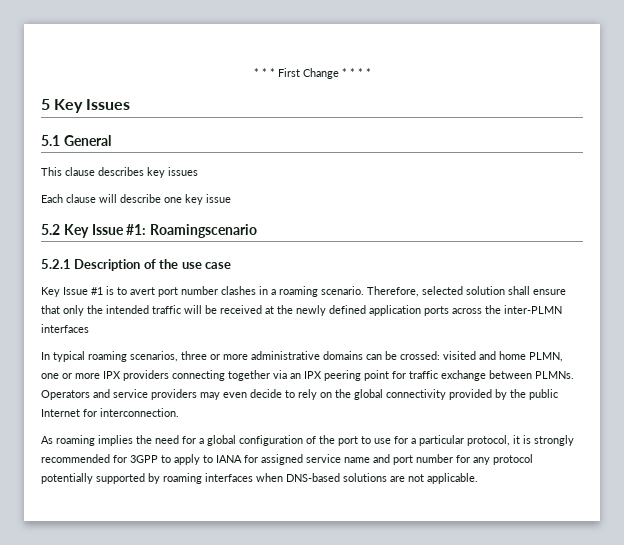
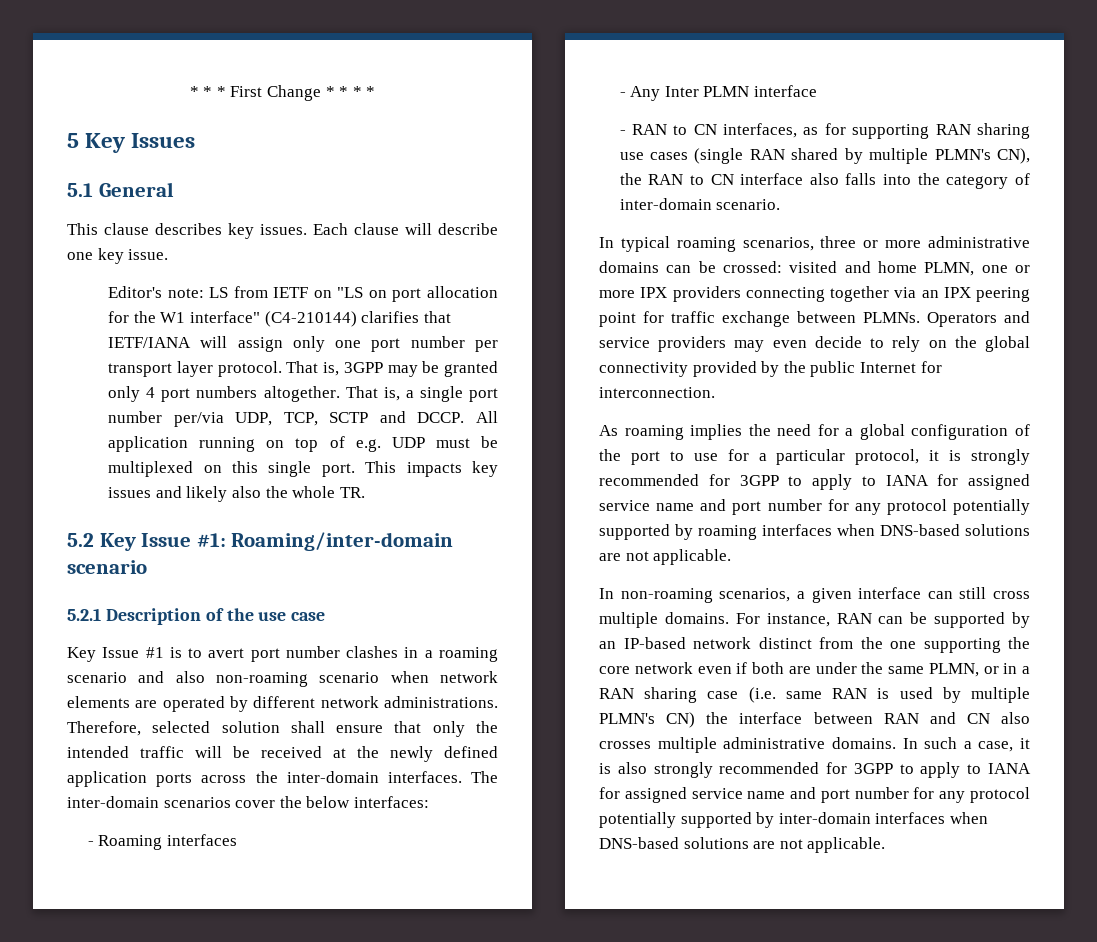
- This clause describes key issues
- Each clause will describe one key issue
+ This clause describes key issues. Each clause will describe one key issue.
+ Editor's note: LS from IETF on "LS on port allocation for the W1 interface" (C4-210144) clarifies that IETF/IANA will assign only one port number per transport layer protocol. That is, 3GPP may be granted only 4 port numbers altogether. That is, a single port number per/via UDP, TCP, SCTP and DCCP. All application running on top of e.g. UDP must be multiplexed on this single port. This impacts key issues and likely also the whole TR.
- 5.2 Key Issue #1: Roamingscenario
+ 5.2 Key Issue #1: Roaming/inter-domain scenario
- Key Issue #1 is to avert port number clashes in a roaming scenario.
+ Key Issue #1 is to avert port number clashes in a roaming scenario and also non-roaming scenario when network elements are operated by different network administrations.
- Therefore, selected solution shall ensure that only the intended traffic will be received at the newly defined application ports across the inter-PLMN interfaces
+ Therefore, selected solution shall ensure that only the intended traffic will be received at the newly defined application ports across the inter-domain interfaces. The inter-domain scenarios cover the below interfaces:
+ - Roaming interfaces
+ - Any Inter PLMN interface
+ - RAN to CN interfaces, as for supporting RAN sharing use cases (single RAN shared by multiple PLMN's CN), the RAN to CN interface also falls into the category of inter-domain scenario.
+ In non-roaming scenarios, a given interface can still cross multiple domains. For instance, RAN can be supported by an IP-based network distinct from the one supporting the core network even if both are under the same PLMN, or in a RAN sharing case (i.e. same RAN is used by multiple PLMN's CN) the interface between RAN and CN also crosses multiple administrative domains. In such a case, it is also strongly recommended for 3GPP to apply to IANA for assigned service name and port number for any protocol potentially supported by inter-domain interfaces when DNS-based solutions are not applicable.

